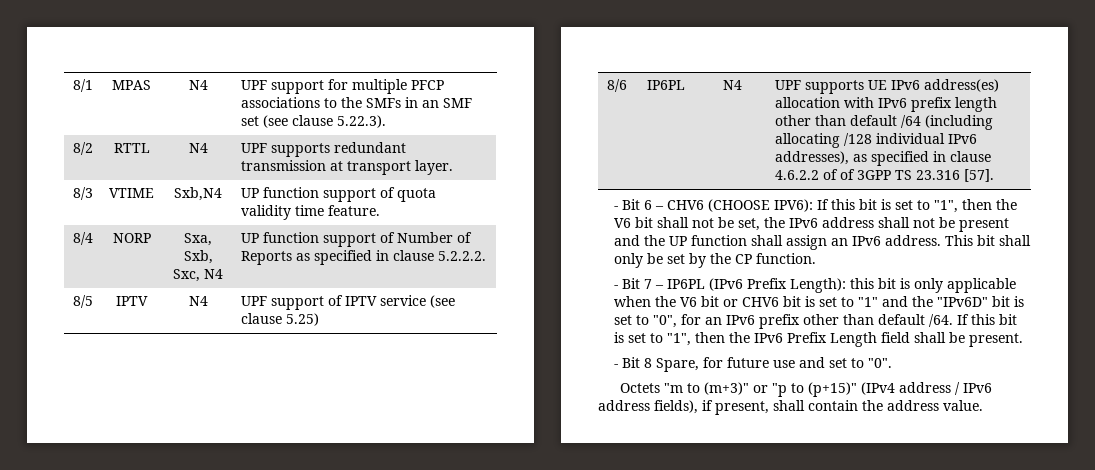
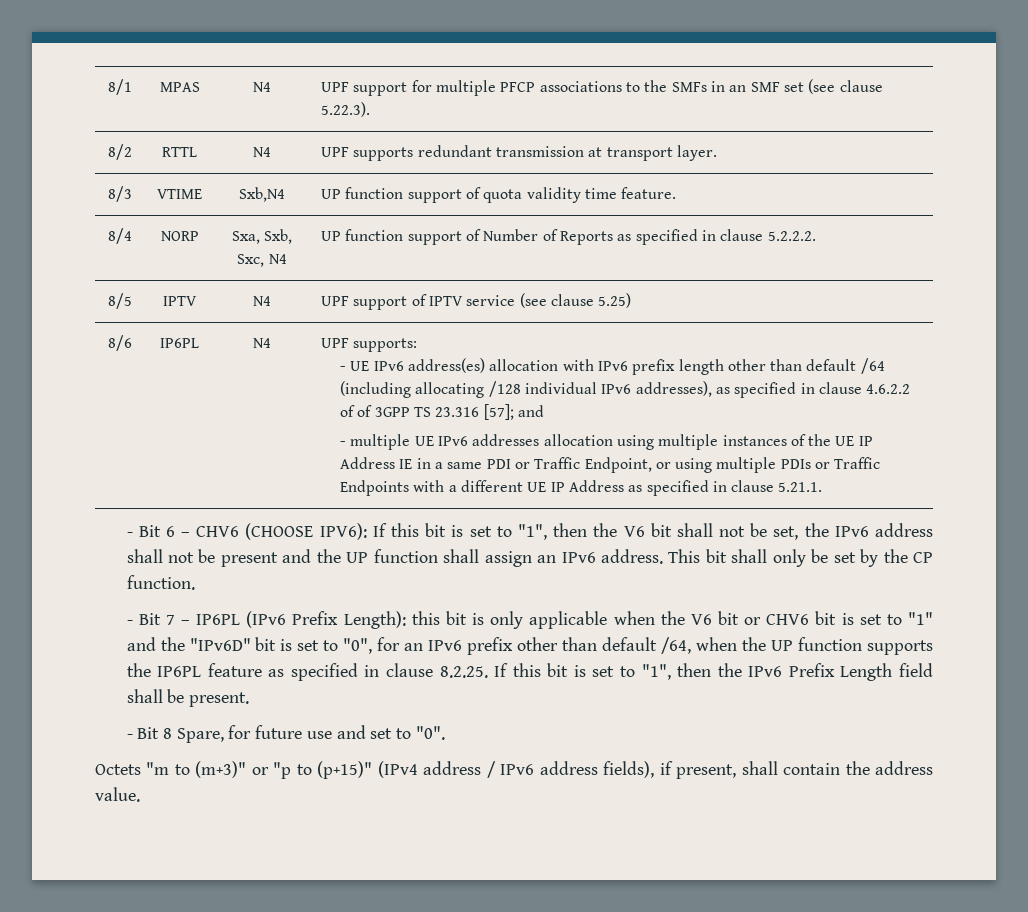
- UPF supports UE IPv6 address(es) allocation with IPv6 prefix length other than default /64 (including allocating /128 individual IPv6 addresses), as specified in clause 4.6.2.2 of of 3GPP TS 23.316 [57].
+ UPF supports:
+ - UE IPv6 address(es) allocation with IPv6 prefix length other than default /64 (including allocating /128 individual IPv6 addresses), as specified in clause 4.6.2.2 of of 3GPP TS 23.316 [57]; and
+ - multiple UE IPv6 addresses allocation using multiple instances of the UE IP Address IE in a same PDI or Traffic Endpoint, or using multiple PDIs or Traffic Endpoints with a different UE IP Address as specified in clause 5.21.1.
- - Bit 7 – IP6PL (IPv6 Prefix Length): this bit is only applicable when the V6 bit or CHV6 bit is set to "1" and the "IPv6D" bit is set to "0", for an IPv6 prefix other than default /64. If this bit is set to "1", then the IPv6 Prefix Length field shall be present.
+ - Bit 7 – IP6PL (IPv6 Prefix Length): this bit is only applicable when the V6 bit or CHV6 bit is set to "1" and the "IPv6D" bit is set to "0", for an IPv6 prefix other than default /64, when the UP function supports the IP6PL feature as specified in clause 8.2.25. If this bit is set to "1", then the IPv6 Prefix Length field shall be present.

